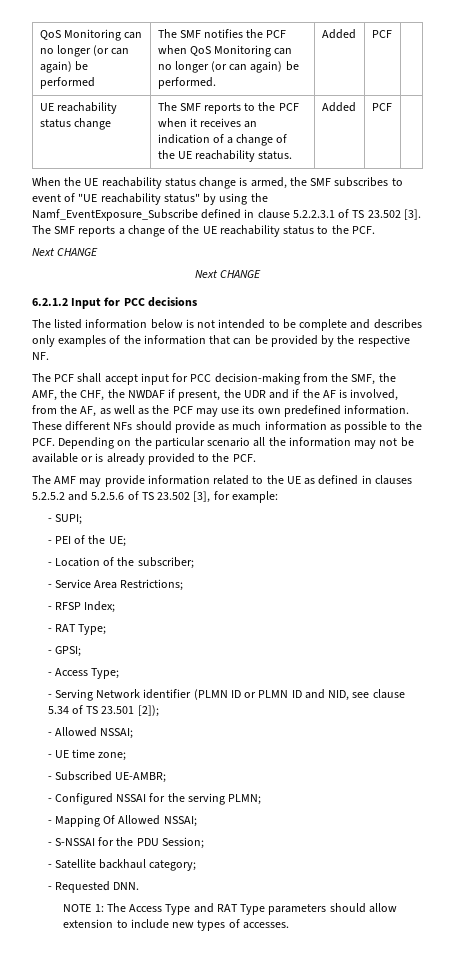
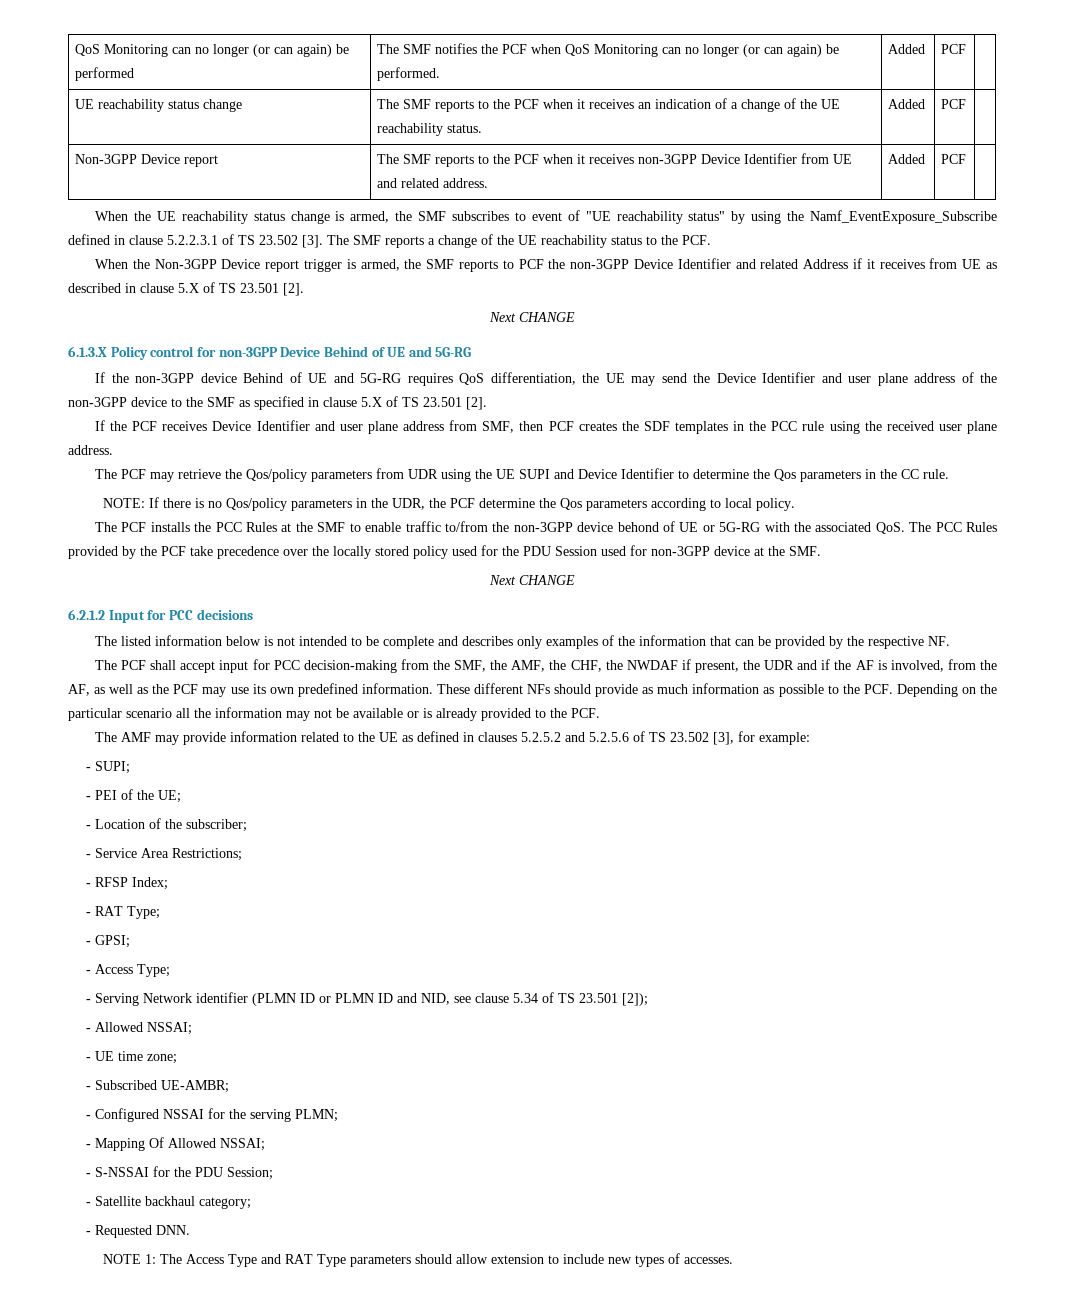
+ Non-3GPP Device report | The SMF reports to the PCF when it receives non-3GPP Device Identifier from UE and related address. | Added | PCF |
  The SMF reports a change of the UE reachability status to the PCF.
+ When the Non-3GPP Device report trigger is armed, the SMF reports to PCF the non-3GPP Device Identifier and related Address if it receives from UE as described in clause 5.X of TS 23.501 [2].
  Next CHANGE
+ 6.1.3.X Policy control for non-3GPP Device Behind of UE and 5G-RG
+ If the non-3GPP device Behind of UE and 5G-RG requires QoS differentiation, the UE may send the Device Identifier and user plane address of the non-3GPP device to the SMF as specified in clause 5.X of TS 23.501 [2].
+ If the PCF receives Device Identifier and user plane address from SMF, then PCF creates the SDF templates in the PCC rule using the received user plane address.
+ The PCF may retrieve the Qos/policy parameters from UDR using the UE SUPI and Device Identifier to determine the Qos parameters in the CC rule.
+ NOTE: If there is no Qos/policy parameters in the UDR, the PCF determine the Qos parameters according to local policy.
+ The PCF installs the PCC Rules at the SMF to enable traffic to/from the non-3GPP device behond of UE or 5G-RG with the associated QoS. The PCC Rules provided by the PCF take precedence over the locally stored policy used for the PDU Session used for non-3GPP device at the SMF.

